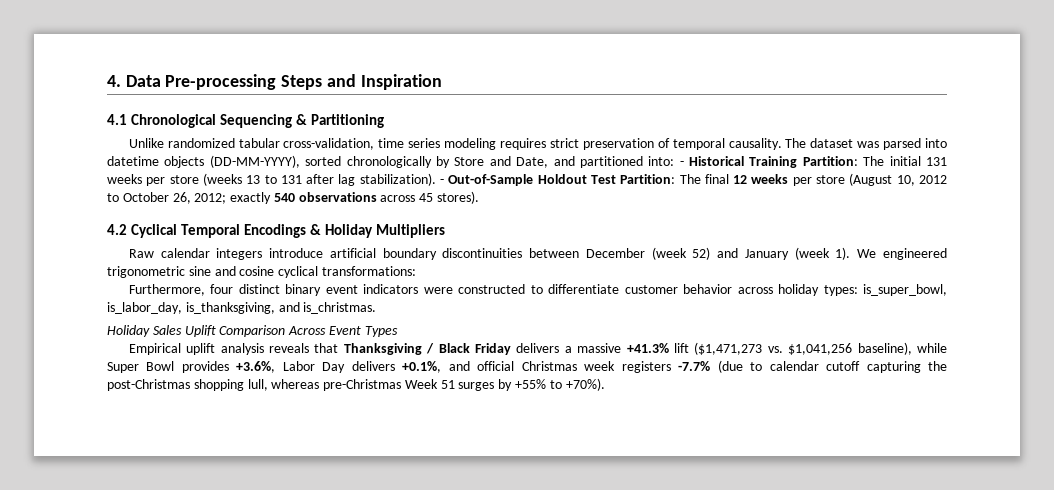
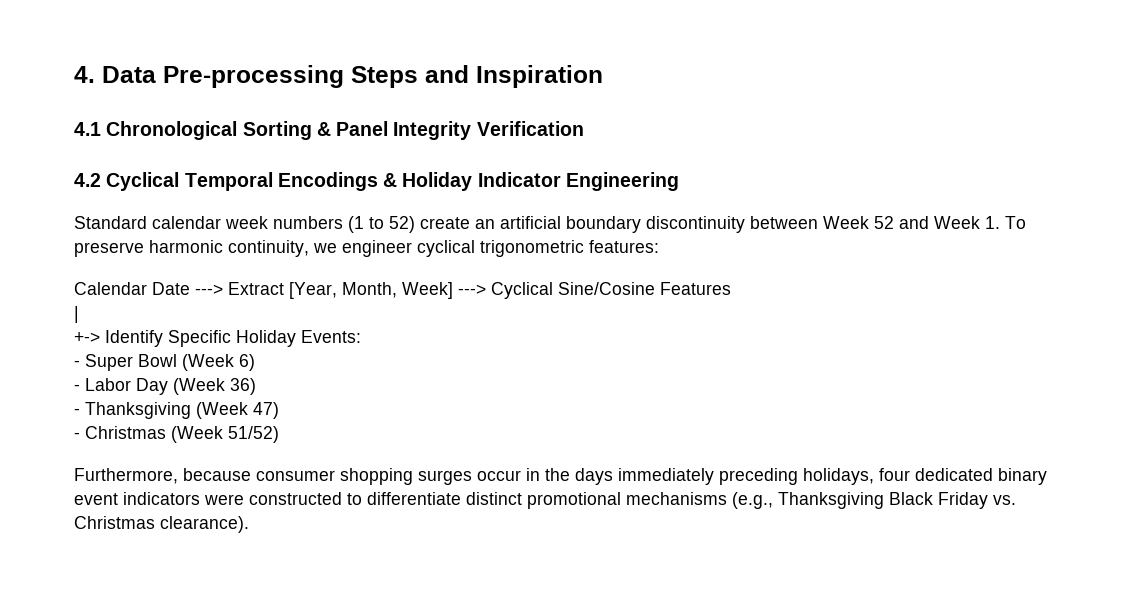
- 4.1 Chronological Sequencing & Partitioning
- Unlike randomized tabular cross-validation, time series modeling requires strict preservation of temporal causality. The dataset was parsed into datetime objects (DD-MM-YYYY), sorted chronologically by Store and Date, and partitioned into: - Historical Training Partition: The initial 131 weeks per store (weeks 13 to 131 after lag stabilization). - Out-of-Sample Holdout Test Partition: The final 12 weeks per store (August 10, 2012 to October 26, 2012; exactly 540 observations across 45 stores).
+ 4.1 Chronological Sorting & Panel Integrity Verification
- 4.2 Cyclical Temporal Encodings & Holiday Multipliers
- Raw calendar integers introduce artificial boundary discontinuities between December (week 52) and January (week 1). We engineered trigonometric sine and cosine cyclical transformations:
- Furthermore, four distinct binary event indicators were constructed to differentiate customer behavior across holiday types: is_super_bowl, is_labor_day, is_thanksgiving, and is_christmas.
- Holiday Sales Uplift Comparison Across Event Types
- Empirical uplift analysis reveals that Thanksgiving / Black Friday delivers a massive +41.3% lift ($1,471,273 vs. $1,041,256 baseline), while Super Bowl provides +3.6%, Labor Day delivers +0.1%, and official Christmas week registers -7.7% (due to calendar cutoff capturing the post-Christmas shopping lull, whereas pre-Christmas Week 51 surges by +55% to +70%).
+ 4.2 Cyclical Temporal Encodings & Holiday Indicator Engineering
+ Standard calendar week numbers (1 to 52) create an artificial boundary discontinuity between Week 52 and Week 1. To preserve harmonic continuity, we engineer cyclical trigonometric features:
+ Calendar Date ---> Extract [Year, Month, Week] ---> Cyclical Sine/Cosine Features
+ |
+ +-> Identify Specific Holiday Events:
+ - Super Bowl (Week 6)
+ - Labor Day (Week 36)
+ - Thanksgiving (Week 47)
+ - Christmas (Week 51/52)
+ Furthermore, because consumer shopping surges occur in the days immediately preceding holidays, four dedicated binary event indicators were constructed to differentiate distinct promotional mechanisms (e.g., Thanksgiving Black Friday vs. Christmas clearance).

